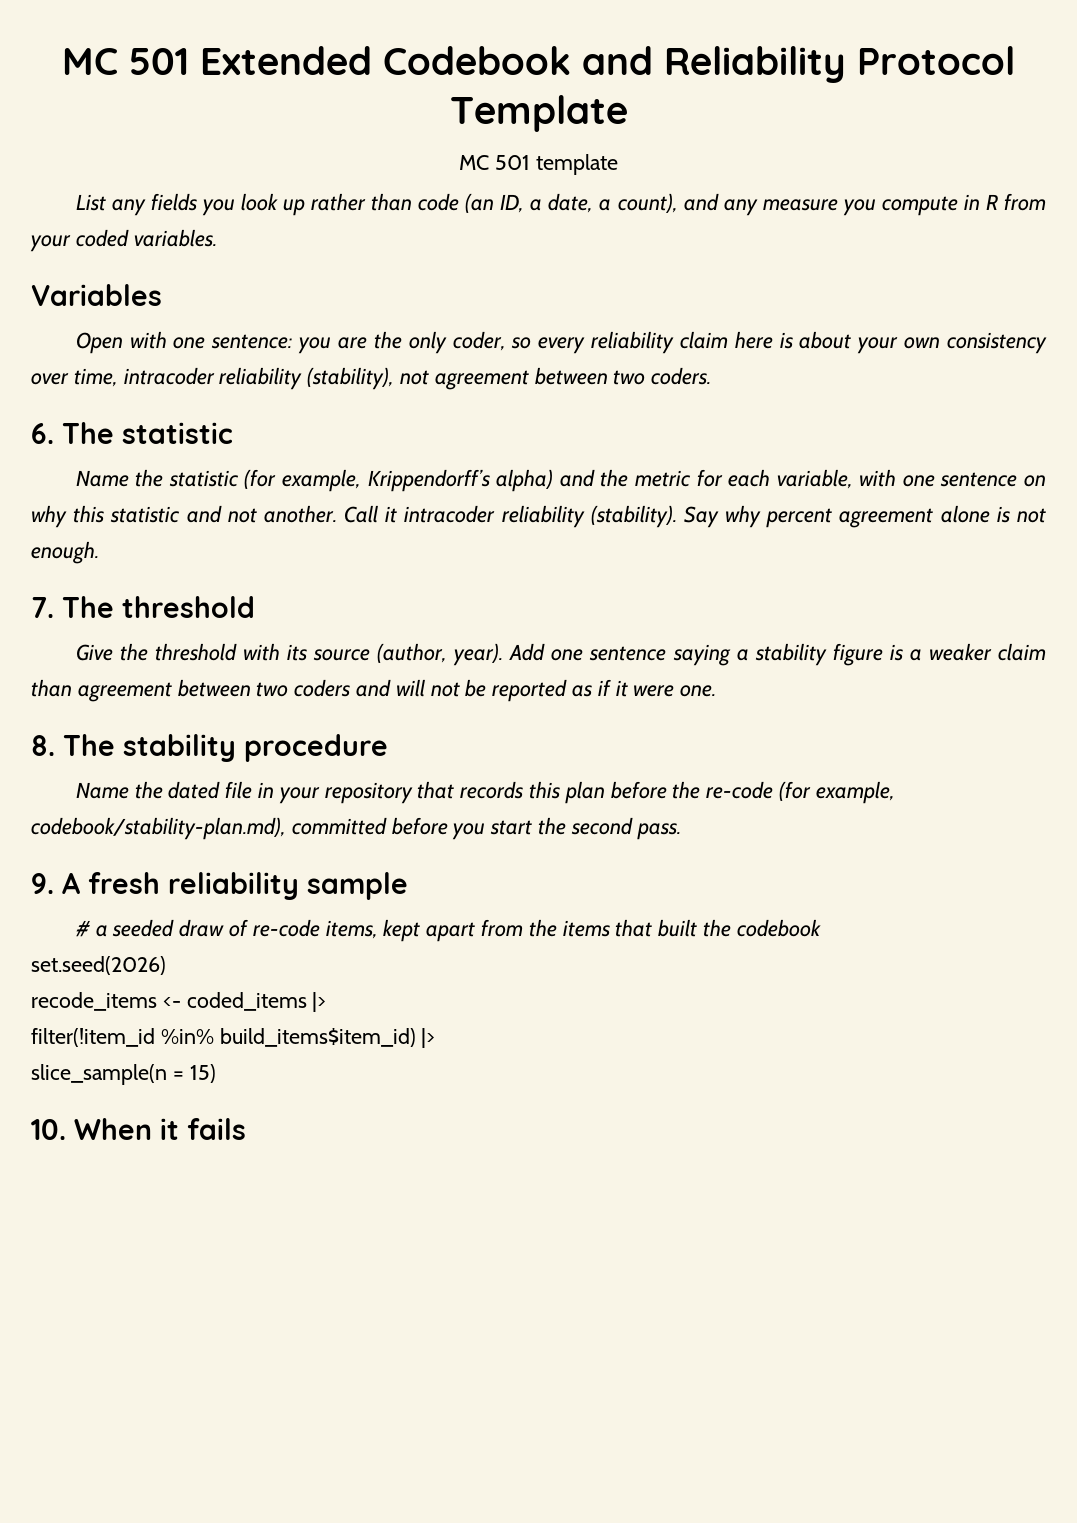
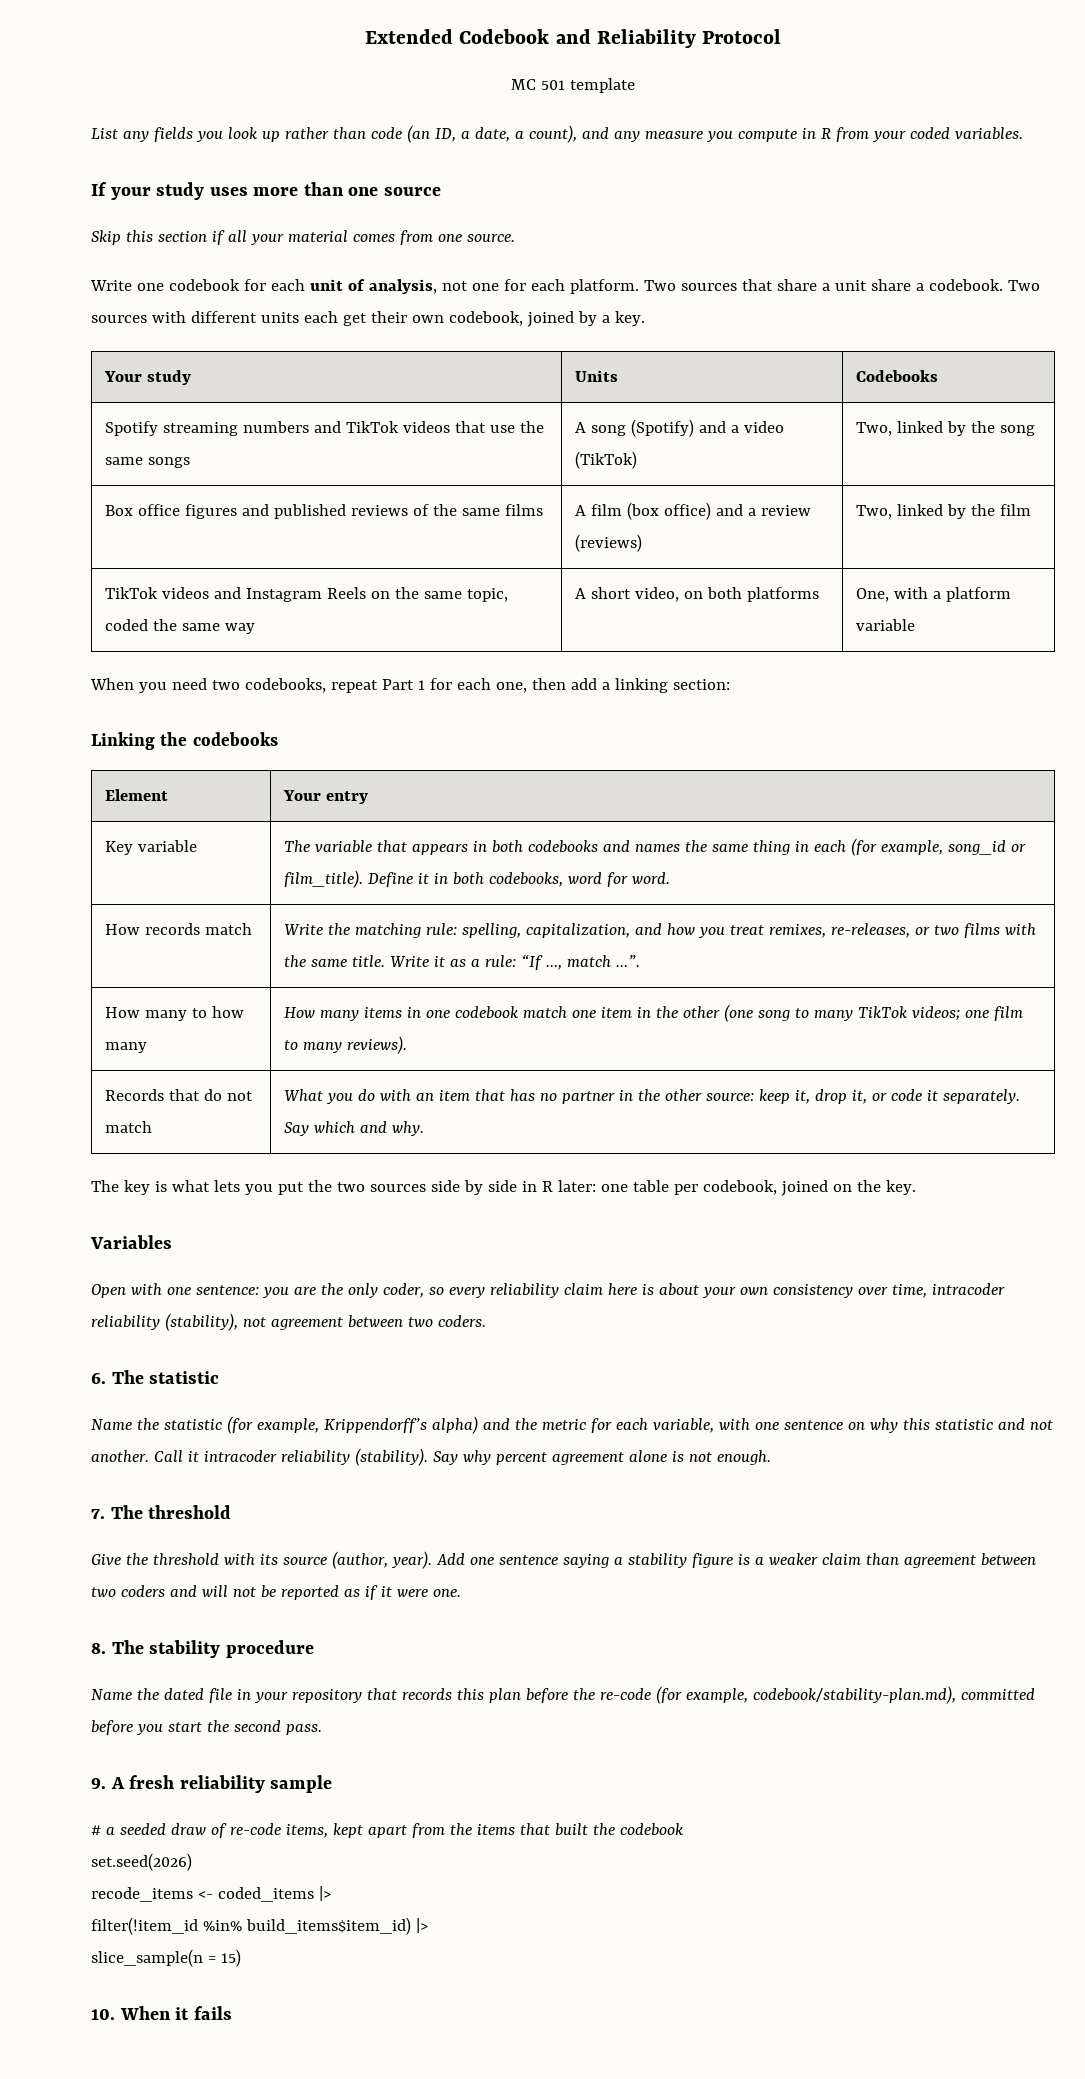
- MC 501 Extended Codebook and Reliability Protocol Template
+ Extended Codebook and Reliability Protocol
+ If your study uses more than one source
+ Skip this section if all your material comes from one source.
+ Write one codebook for each unit of analysis, not one for each platform. Two sources that share a unit share a codebook. Two sources with different units each get their own codebook, joined by a key.
+ Your study | Units | Codebooks
+ Spotify streaming numbers and TikTok videos that use the same songs | A song (Spotify) and a video (TikTok) | Two, linked by the song
+ Box office figures and published reviews of the same films | A film (box office) and a review (reviews) | Two, linked by the film
+ TikTok videos and Instagram Reels on the same topic, coded the same way | A short video, on both platforms | One, with a platform variable
+ When you need two codebooks, repeat Part 1 for each one, then add a linking section:
+ Linking the codebooks
+ Element | Your entry
+ Key variable | The variable that appears in both codebooks and names the same thing in each (for example, song_id or film_title). Define it in both codebooks, word for word.
+ How records match | Write the matching rule: spelling, capitalization, and how you treat remixes, re-releases, or two films with the same title. Write it as a rule: “If …, match …”.
+ How many to how many | How many items in one codebook match one item in the other (one song to many TikTok videos; one film to many reviews).
+ Records that do not match | What you do with an item that has no partner in the other source: keep it, drop it, or code it separately. Say which and why.
+ The key is what lets you put the two sources side by side in R later: one table per codebook, joined on the key.

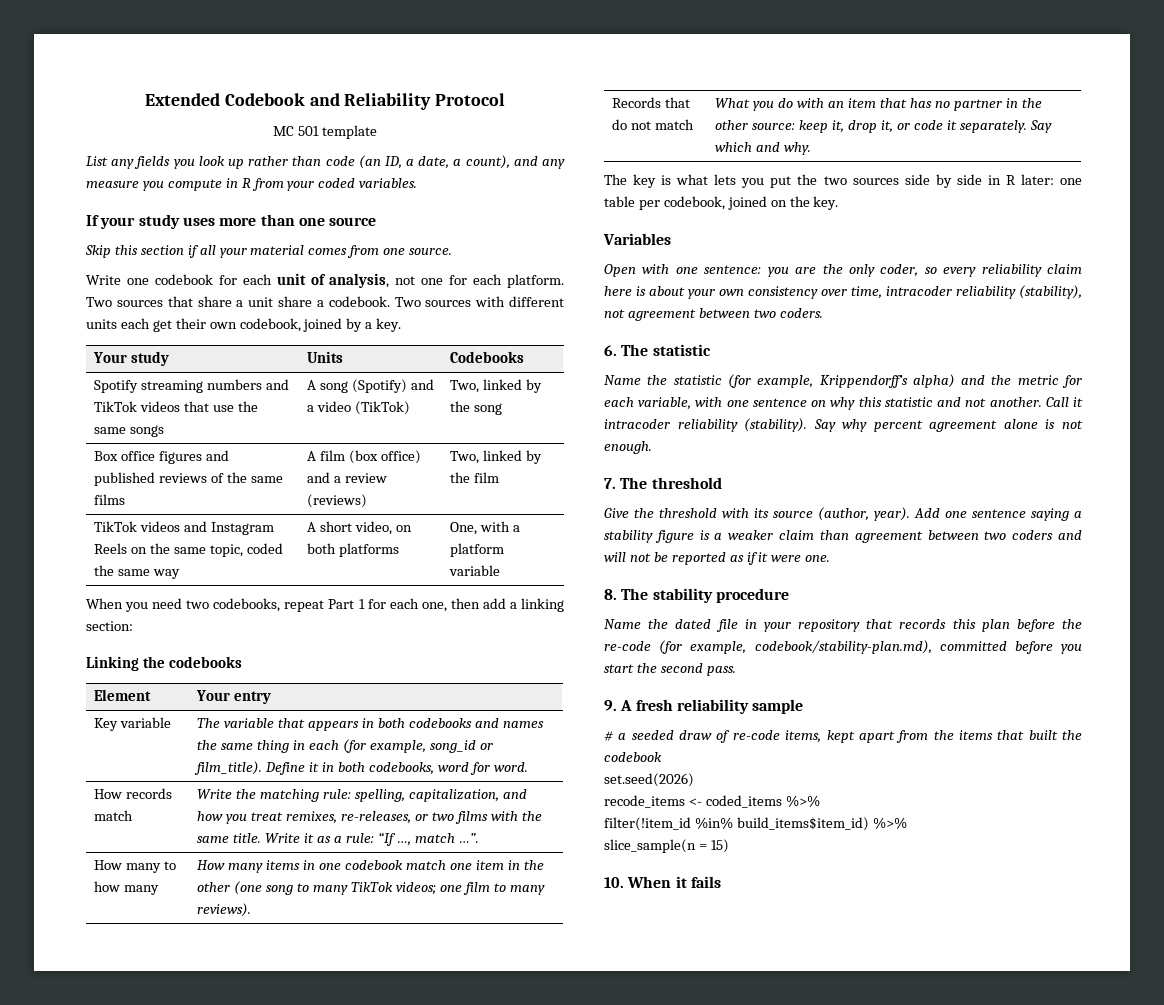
- recode_items <- coded_items |>
+ recode_items <- coded_items %>%
- filter(!item_id %in% build_items$item_id) |>
+ filter(!item_id %in% build_items$item_id) %>%

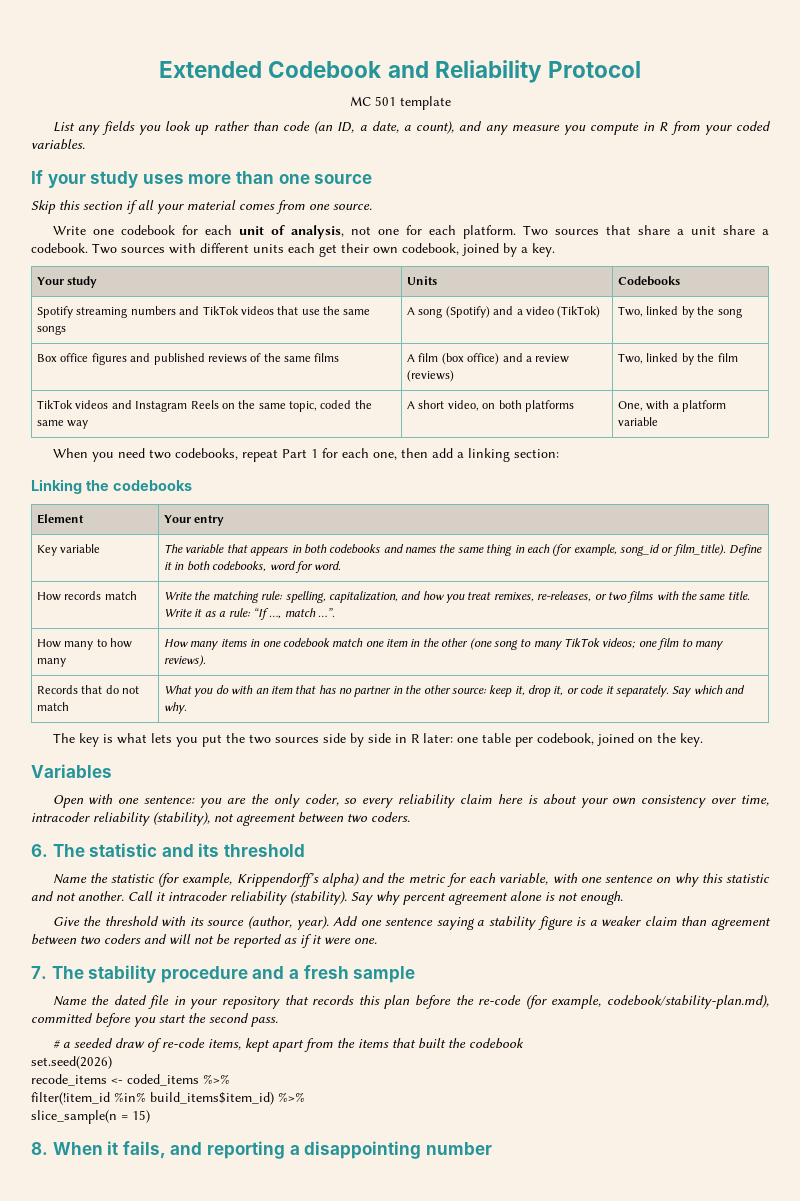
- 6. The statistic
+ 6. The statistic and its threshold
- 7. The threshold
- 8. The stability procedure
+ 7. The stability procedure and a fresh sample
- 9. A fresh reliability sample
- 10. When it fails
+ 8. When it fails, and reporting a disappointing number

